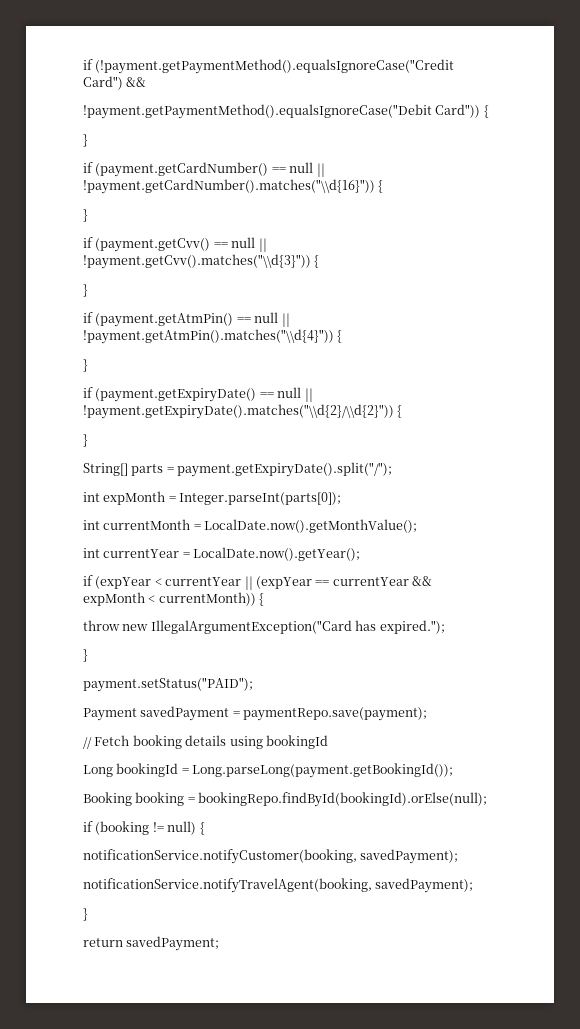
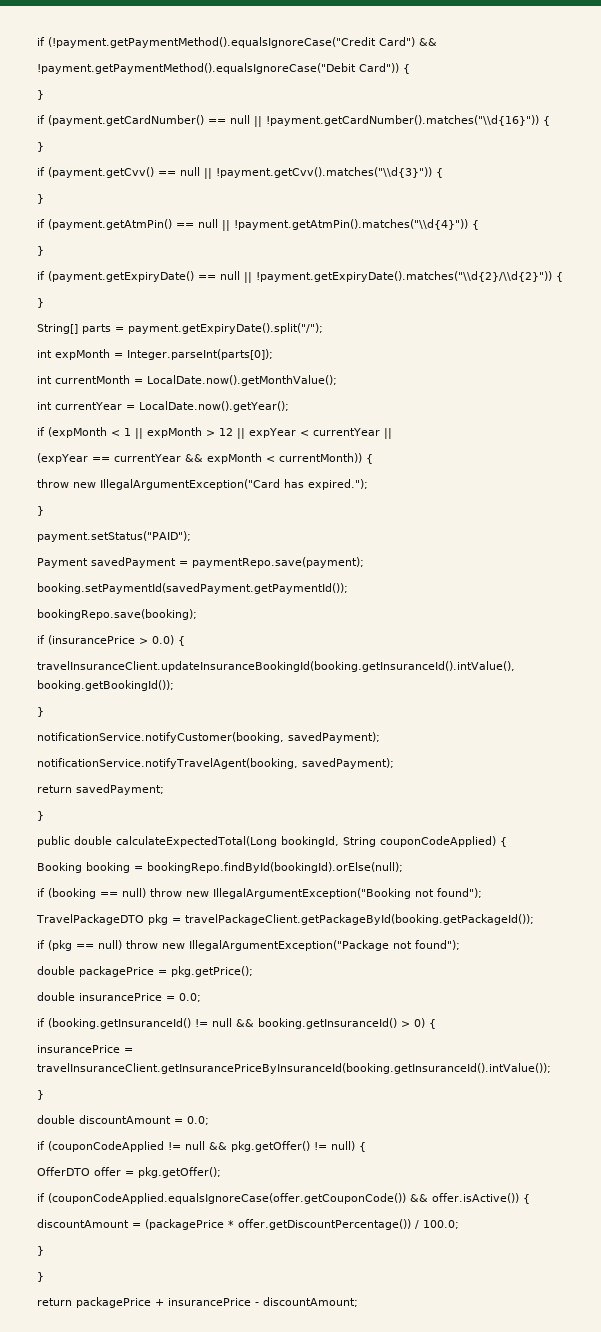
- if (expYear < currentYear || (expYear == currentYear && expMonth < currentMonth)) {
+ if (expMonth < 1 || expMonth > 12 || expYear < currentYear ||
+ (expYear == currentYear && expMonth < currentMonth)) {
- // Fetch booking details using bookingId
- Long bookingId = Long.parseLong(payment.getBookingId());
+ booking.setPaymentId(savedPayment.getPaymentId());
+ bookingRepo.save(booking);
+ if (insurancePrice > 0.0) {
+ travelInsuranceClient.updateInsuranceBookingId(booking.getInsuranceId().intValue(), booking.getBookingId());
+ }
+ notificationService.notifyCustomer(booking, savedPayment);
+ notificationService.notifyTravelAgent(booking, savedPayment);
+ return savedPayment;
+ }
+ public double calculateExpectedTotal(Long bookingId, String couponCodeApplied) {
- if (booking != null) {
- notificationService.notifyCustomer(booking, savedPayment);
- notificationService.notifyTravelAgent(booking, savedPayment);
+ if (booking == null) throw new IllegalArgumentException("Booking not found");
+ TravelPackageDTO pkg = travelPackageClient.getPackageById(booking.getPackageId());
+ if (pkg == null) throw new IllegalArgumentException("Package not found");
+ double packagePrice = pkg.getPrice();
+ double insurancePrice = 0.0;
+ if (booking.getInsuranceId() != null && booking.getInsuranceId() > 0) {
+ insurancePrice = travelInsuranceClient.getInsurancePriceByInsuranceId(booking.getInsuranceId().intValue());
  }
- return savedPayment;
+ double discountAmount = 0.0;
+ if (couponCodeApplied != null && pkg.getOffer() != null) {
+ OfferDTO offer = pkg.getOffer();
+ if (couponCodeApplied.equalsIgnoreCase(offer.getCouponCode()) && offer.isActive()) {
+ discountAmount = (packagePrice * offer.getDiscountPercentage()) / 100.0;
+ }
+ }
+ return packagePrice + insurancePrice - discountAmount;

